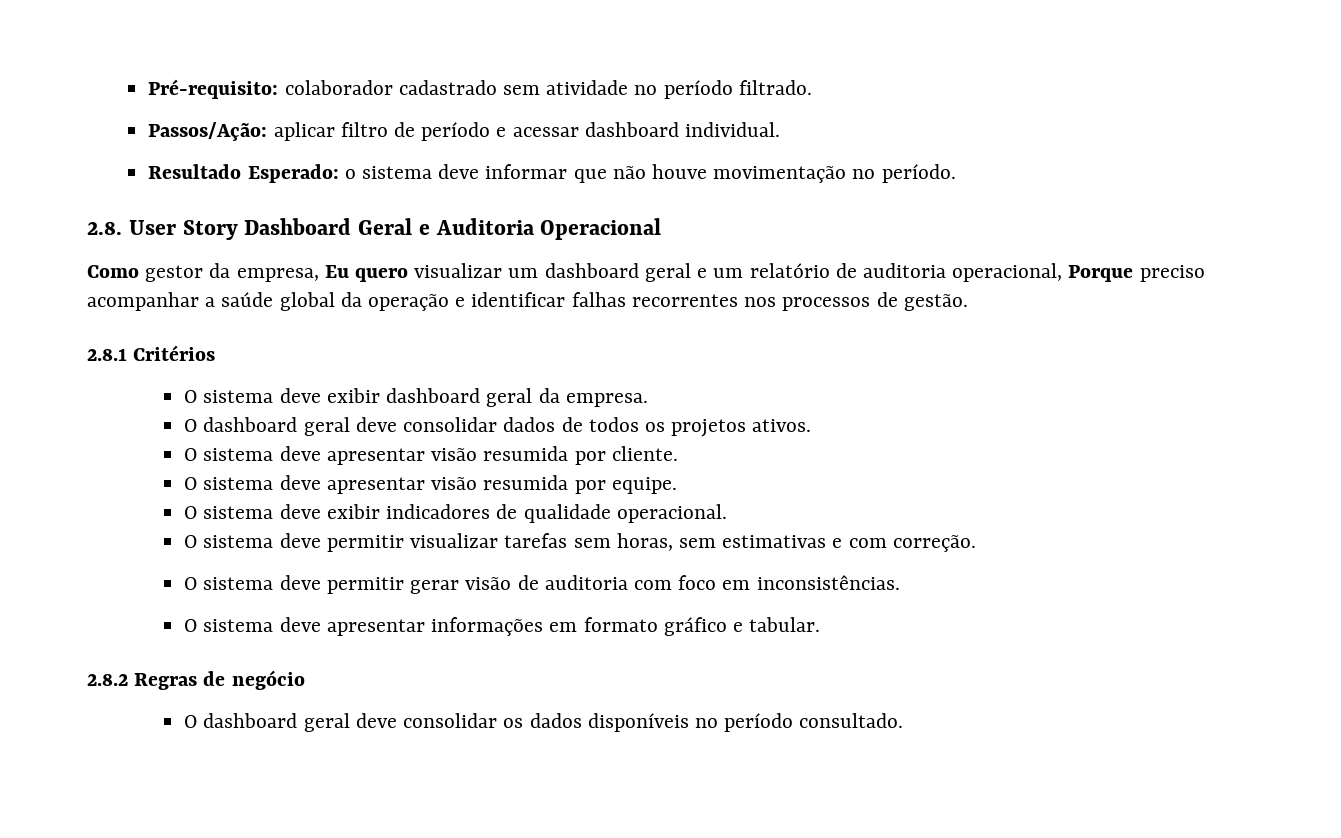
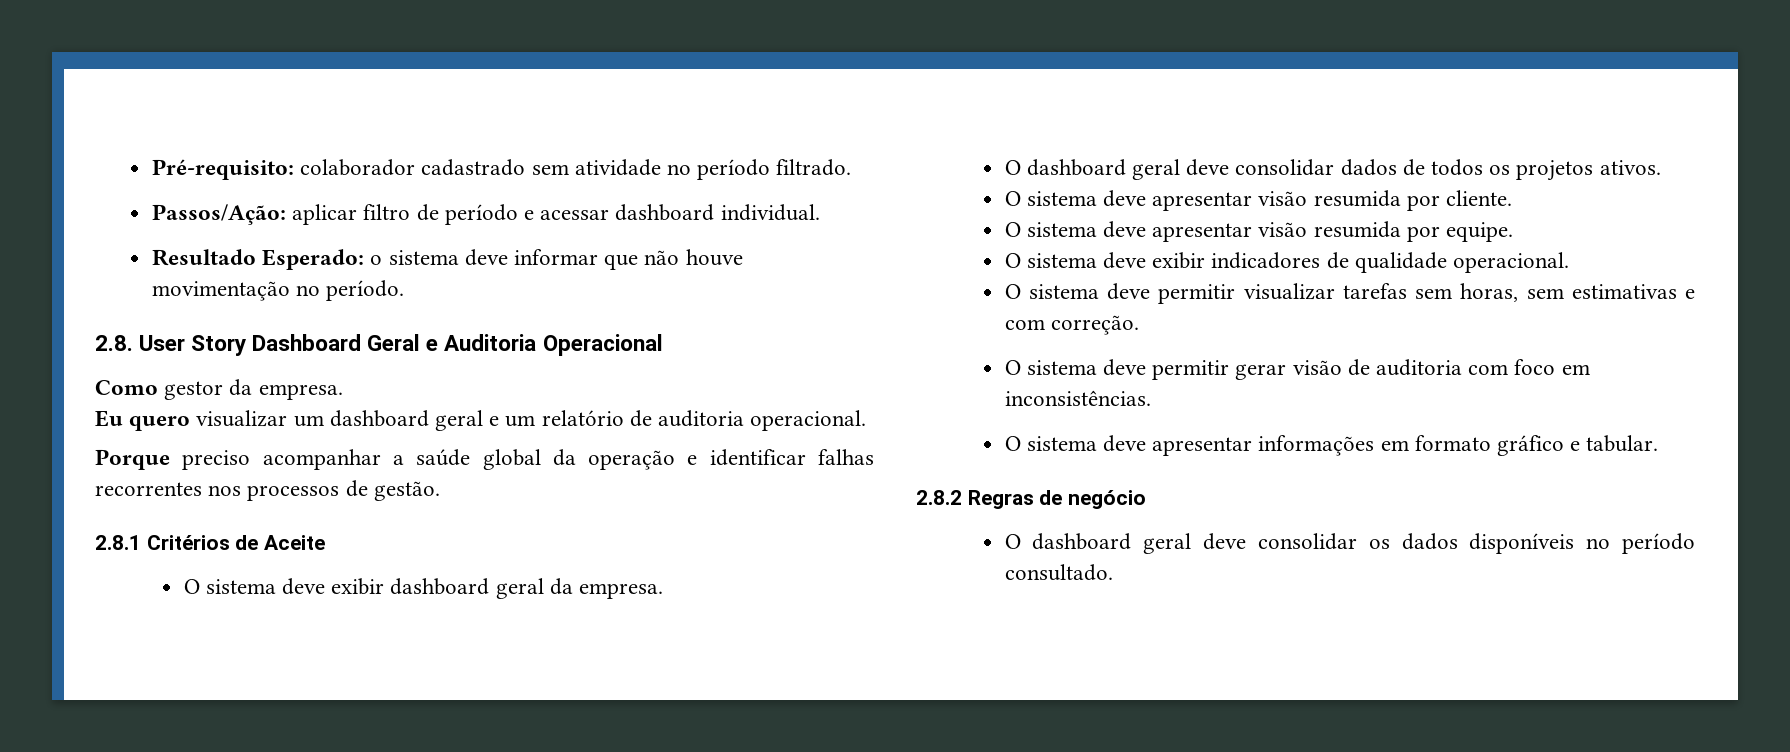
- Como gestor da empresa, Eu quero visualizar um dashboard geral e um relatório de auditoria operacional, Porque preciso acompanhar a saúde global da operação e identificar falhas recorrentes nos processos de gestão.
+ Como gestor da empresa.
+ Eu quero visualizar um dashboard geral e um relatório de auditoria operacional.
+ Porque preciso acompanhar a saúde global da operação e identificar falhas recorrentes nos processos de gestão.
- 2.8.1 Critérios
+ 2.8.1 Critérios de Aceite

